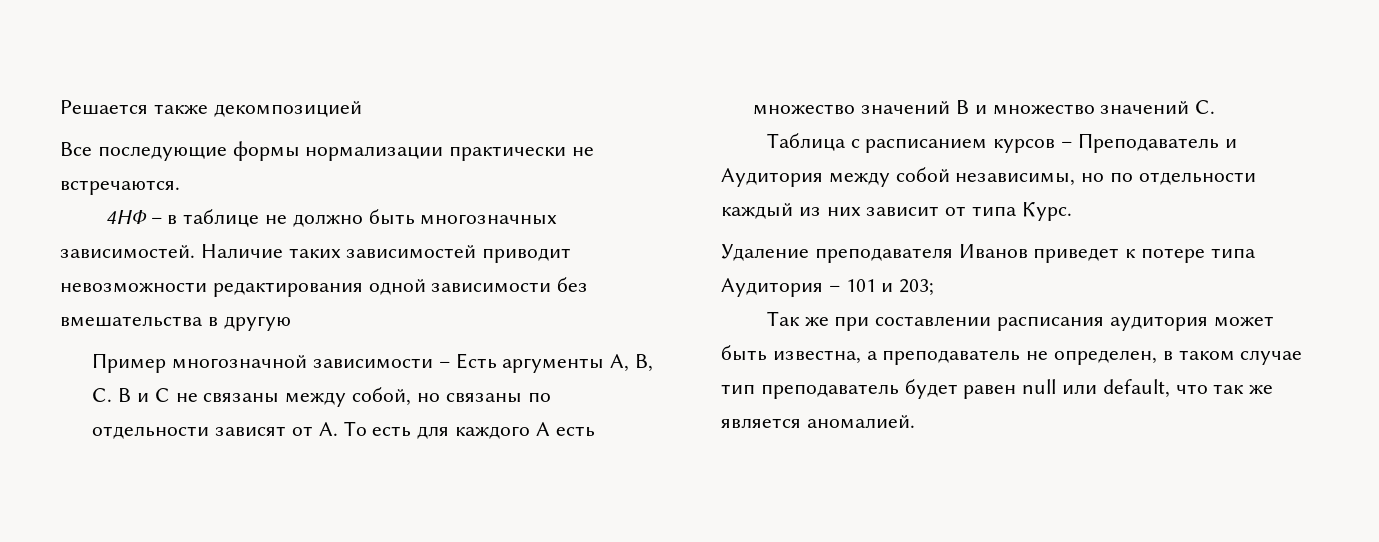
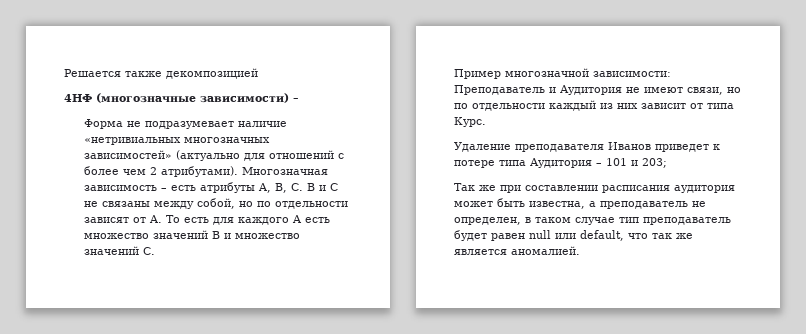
- Все последующие формы нормализации практически не встречаются.
- 4НФ – в таблице не должно быть многозначных зависимостей. Наличие таких зависимостей приводит невозможности редактирования одной зависимости без вмешательства в другую
- Пример многозначной зависимости – Есть аргументы A, B, C. B и C не связаны между собой, но связаны по отдельности зависят от A. То есть для каждого A есть множество значений B и множество значений C.
+ 4НФ (многозначные зависимости) –
+ Форма не подразумевает наличие «нетривиальных многозначных зависимостей» (актуально для отношений с более чем 2 атрибутами). Многозначная зависимость – есть атрибуты A, B, C. B и C не связаны между собой, но по отдельности зависят от A. То есть для каждого A есть множество значений B и множество значений C.
- Таблица с расписанием курсов – Преподаватель и Аудитория между собой независимы, но по отдельности каждый из них зависит от типа Курс.
+ Пример многозначной зависимости: Преподаватель и Аудитория не имеют связи, но по отдельности каждый из них зависит от типа Курс.

